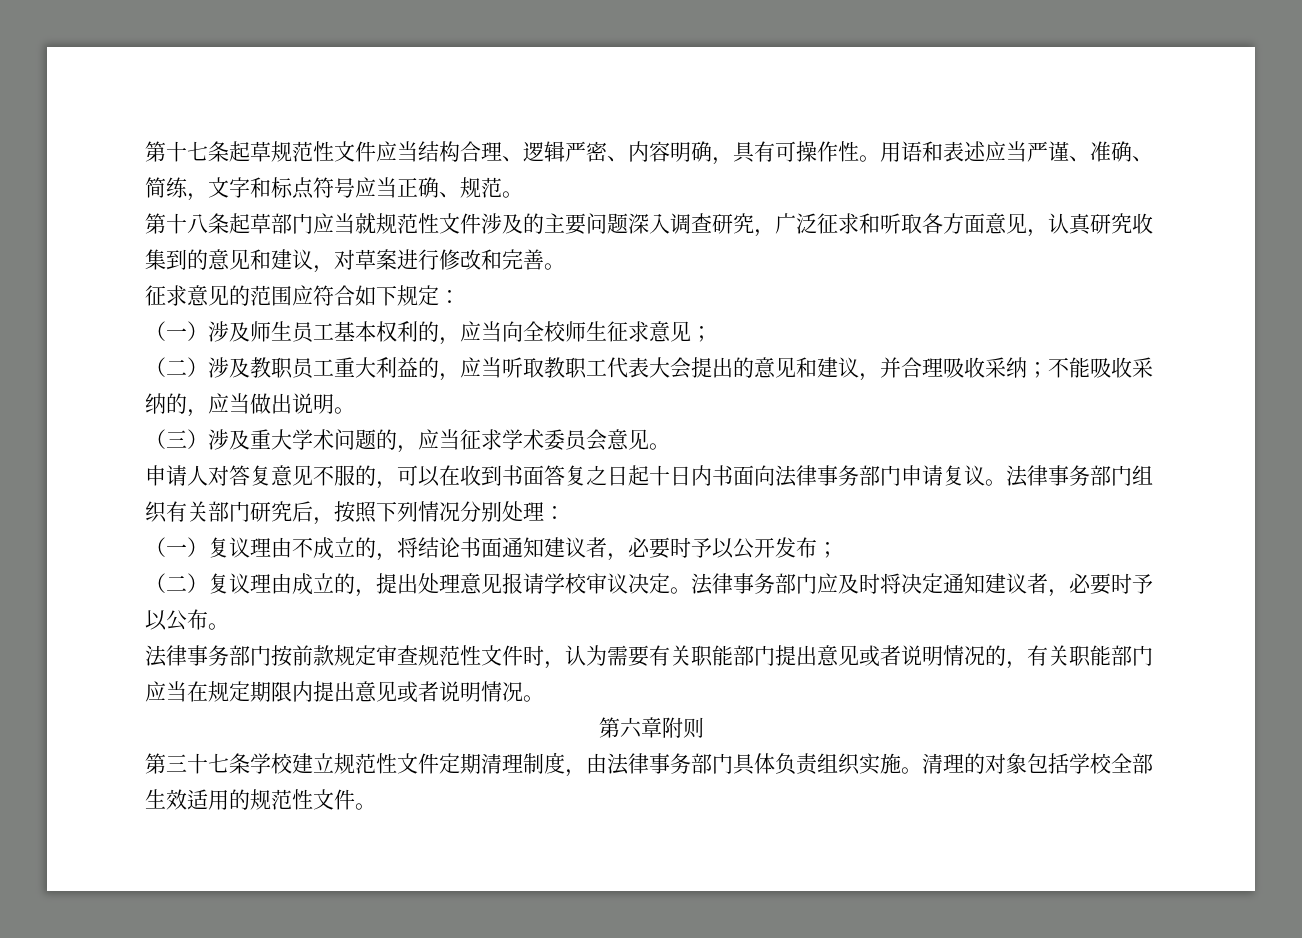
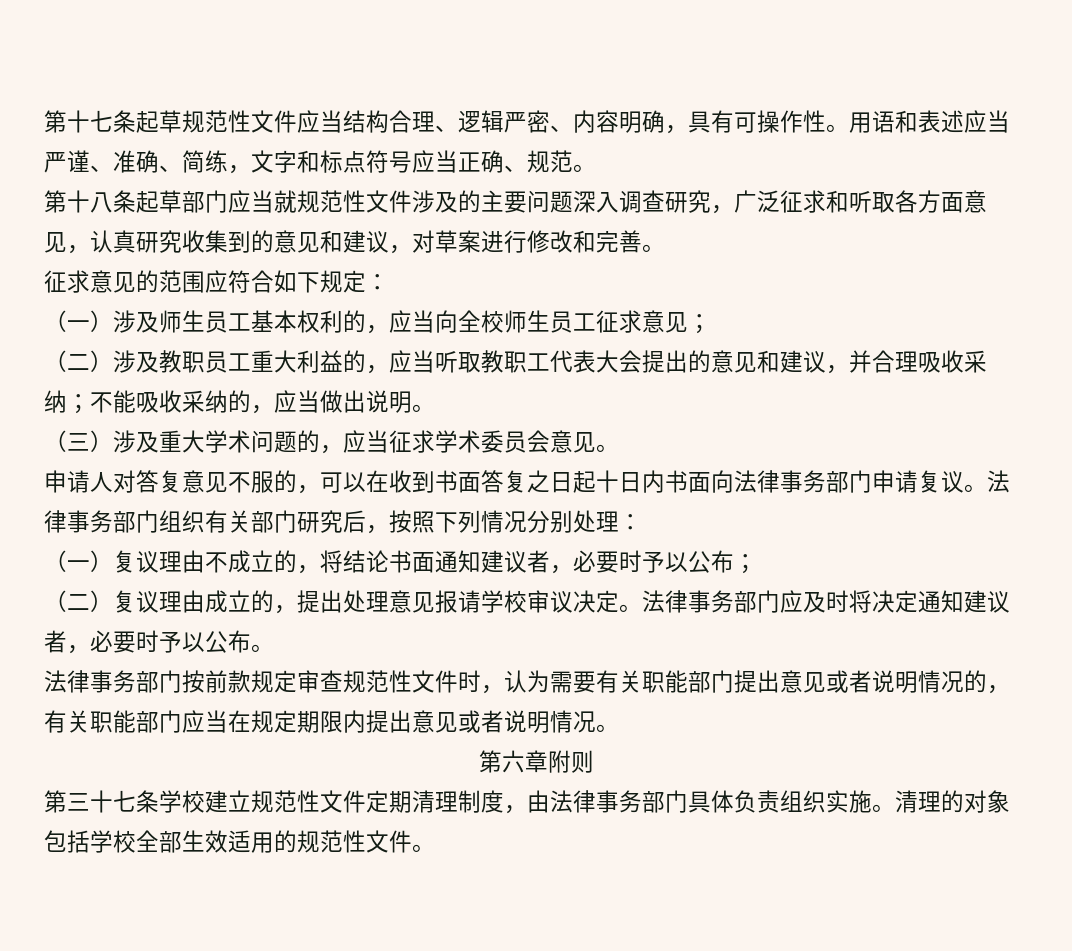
- （一）涉及师生员工基本权利的，应当向全校师生征求意见；
+ （一）涉及师生员工基本权利的，应当向全校师生员工征求意见；
- （一）复议理由不成立的，将结论书面通知建议者，必要时予以公开发布；
+ （一）复议理由不成立的，将结论书面通知建议者，必要时予以公布；

